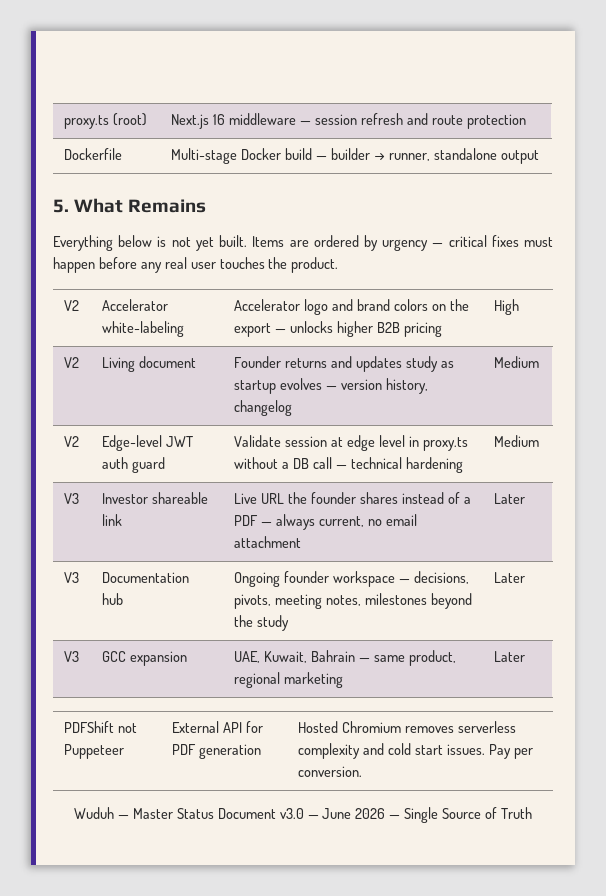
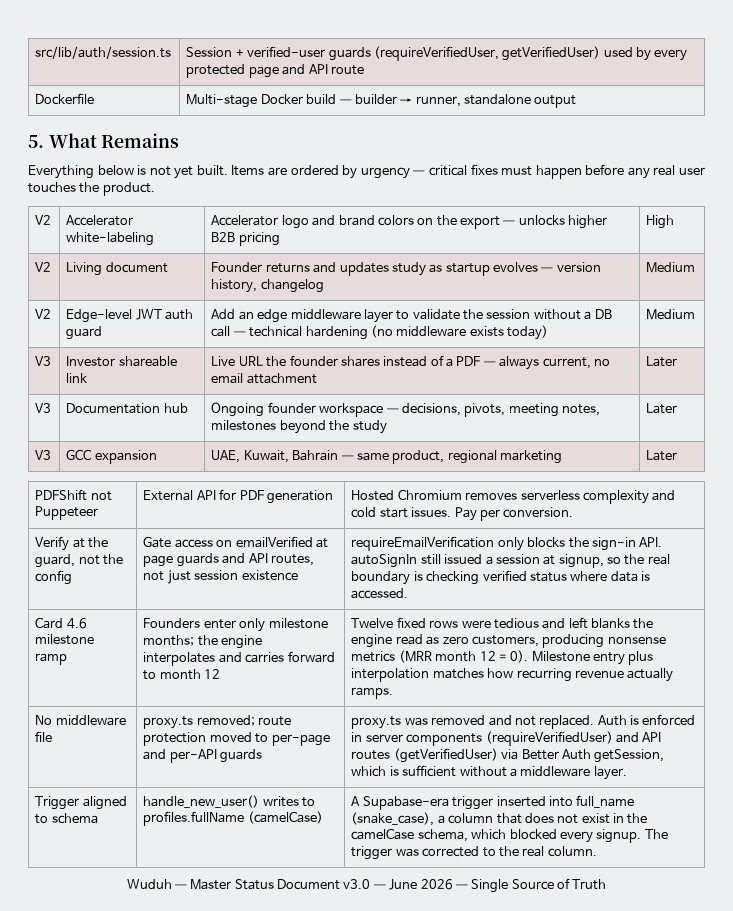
- proxy.ts (root) | Next.js 16 middleware — session refresh and route protection
+ src/lib/auth/session.ts | Session + verified-user guards (requireVerifiedUser, getVerifiedUser) used by every protected page and API route
- V2 | Edge-level JWT auth guard | Validate session at edge level in proxy.ts without a DB call — technical hardening | Medium
+ V2 | Edge-level JWT auth guard | Add an edge middleware layer to validate the session without a DB call — technical hardening (no middleware exists today) | Medium
+ Verify at the guard, not the config | Gate access on emailVerified at page guards and API routes, not just session existence | requireEmailVerification only blocks the sign-in API. autoSignIn still issued a session at signup, so the real boundary is checking verified status where data is accessed.
+ Card 4.6 milestone ramp | Founders enter only milestone months; the engine interpolates and carries forward to month 12 | Twelve fixed rows were tedious and left blanks the engine read as zero customers, producing nonsense metrics (MRR month 12 = 0). Milestone entry plus interpolation matches how recurring revenue actually ramps.
+ No middleware file | proxy.ts removed; route protection moved to per-page and per-API guards | proxy.ts was removed and not replaced. Auth is enforced in server components (requireVerifiedUser) and API routes (getVerifiedUser) via Better Auth getSession, which is sufficient without a middleware layer.
+ Trigger aligned to schema | handle_new_user() writes to profiles.fullName (camelCase) | A Supabase-era trigger inserted into full_name (snake_case), a column that does not exist in the camelCase schema, which blocked every signup. The trigger was corrected to the real column.

